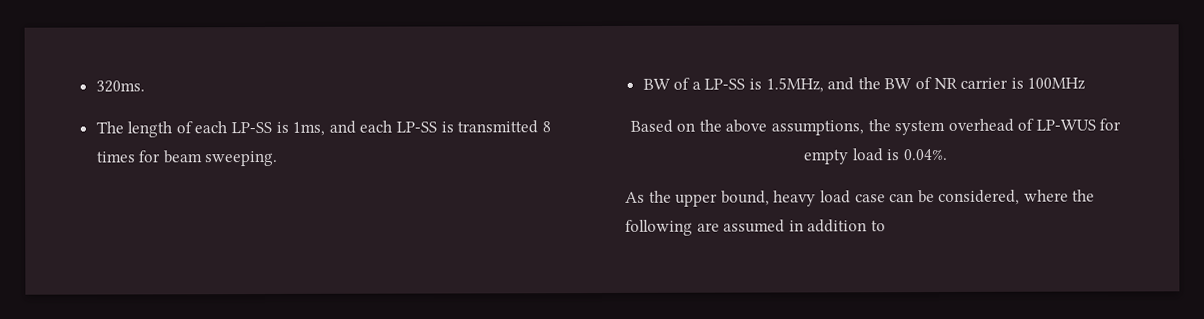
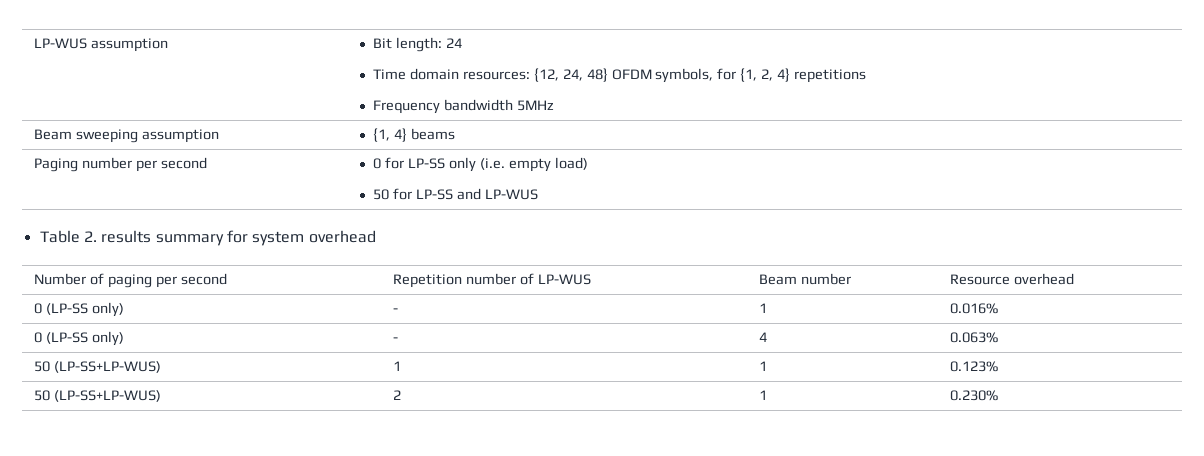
- 320ms.
- The length of each LP-SS is 1ms, and each LP-SS is transmitted 8 times for beam sweeping.
- BW of a LP-SS is 1.5MHz, and the BW of NR carrier is 100MHz
- Based on the above assumptions, the system overhead of LP-WUS for empty load is 0.04%.
- As the upper bound, heavy load case can be considered, where the following are assumed in addition to
+ LP-WUS assumption | Bit length: 24
+ Time domain resources: {12, 24, 48} OFDM symbols, for {1, 2, 4} repetitions
+ Frequency bandwidth 5MHz
+ Beam sweeping assumption | {1, 4} beams
+ Paging number per second | 0 for LP-SS only (i.e. empty load)
+ 50 for LP-SS and LP-WUS
+ Table 2. results summary for system overhead
+ Number of paging per second | Repetition number of LP-WUS | Beam number | Resource overhead
+ 0 (LP-SS only) | - | 1 | 0.016%
+ 0 (LP-SS only) | - | 4 | 0.063%
+ 50 (LP-SS+LP-WUS) | 1 | 1 | 0.123%
+ 50 (LP-SS+LP-WUS) | 2 | 1 | 0.230%

